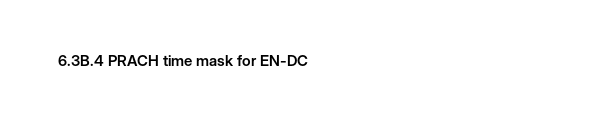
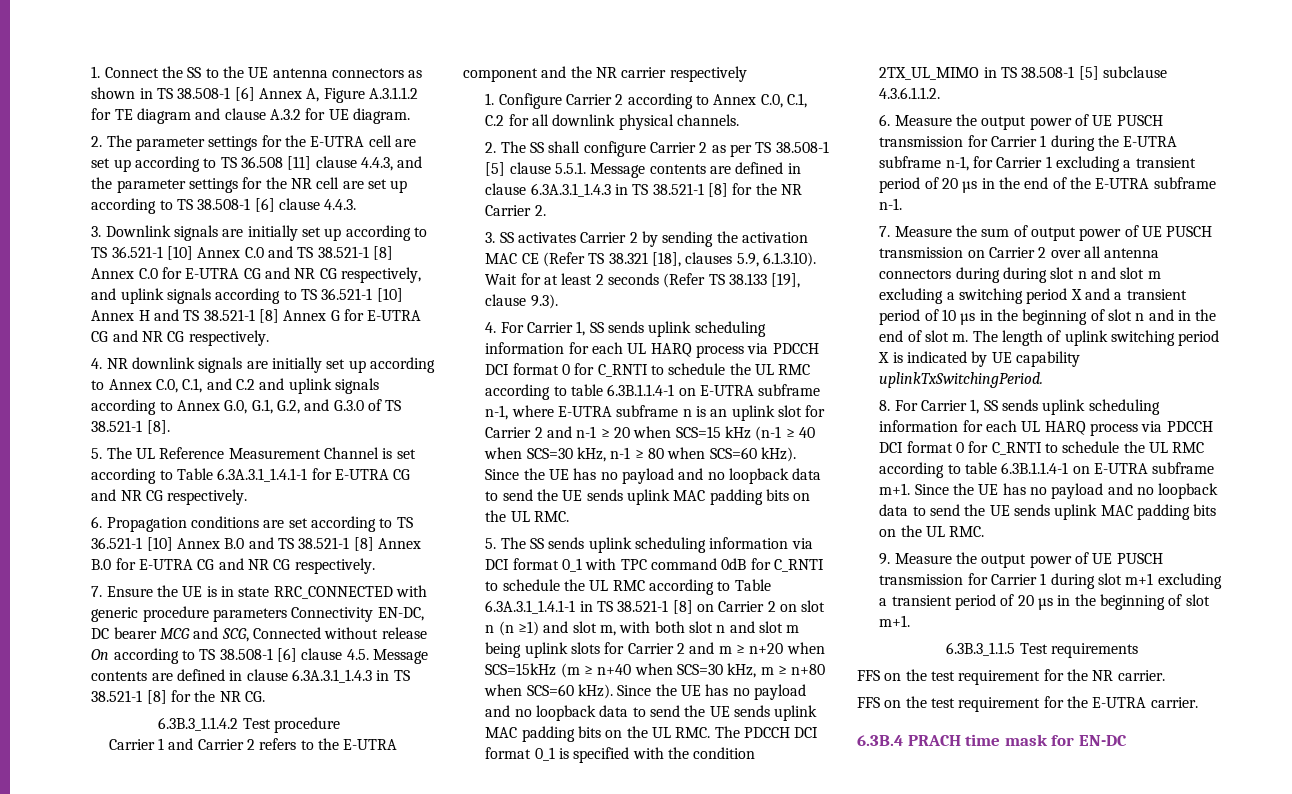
+ 1. Connect the SS to the UE antenna connectors as shown in TS 38.508-1 [6] Annex A, Figure A.3.1.1.2 for TE diagram and clause A.3.2 for UE diagram.
+ 2. The parameter settings for the E-UTRA cell are set up according to TS 36.508 [11] clause 4.4.3, and the parameter settings for the NR cell are set up according to TS 38.508-1 [6] clause 4.4.3.
+ 3. Downlink signals are initially set up according to TS 36.521-1 [10] Annex C.0 and TS 38.521-1 [8] Annex C.0 for E-UTRA CG and NR CG respectively, and uplink signals according to TS 36.521-1 [10] Annex H and TS 38.521-1 [8] Annex G for E-UTRA CG and NR CG respectively.
+ 4. NR downlink signals are initially set up according to Annex C.0, C.1, and C.2 and uplink signals according to Annex G.0, G.1, G.2, and G.3.0 of TS 38.521-1 [8].
+ 5. The UL Reference Measurement Channel is set according to Table 6.3A.3.1_1.4.1-1 for E-UTRA CG and NR CG respectively.
+ 6. Propagation conditions are set according to TS 36.521-1 [10] Annex B.0 and TS 38.521-1 [8] Annex B.0 for E-UTRA CG and NR CG respectively.
+ 7. Ensure the UE is in state RRC_CONNECTED with generic procedure parameters Connectivity EN-DC, DC bearer MCG and SCG, Connected without release On according to TS 38.508-1 [6] clause 4.5. Message contents are defined in clause 6.3A.3.1_1.4.3 in TS 38.521-1 [8] for the NR CG.
+ 6.3B.3_1.1.4.2 Test procedure
+ Carrier 1 and Carrier 2 refers to the E-UTRA component and the NR carrier respectively
+ 1. Configure Carrier 2 according to Annex C.0, C.1, C.2 for all downlink physical channels.
+ 2. The SS shall configure Carrier 2 as per TS 38.508-1 [5] clause 5.5.1. Message contents are defined in clause 6.3A.3.1_1.4.3 in TS 38.521-1 [8] for the NR Carrier 2.
+ 3. SS activates Carrier 2 by sending the activation MAC CE (Refer TS 38.321 [18], clauses 5.9, 6.1.3.10). Wait for at least 2 seconds (Refer TS 38.133 [19], clause 9.3).
+ 4. For Carrier 1, SS sends uplink scheduling information for each UL HARQ process via PDCCH DCI format 0 for C_RNTI to schedule the UL RMC according to table 6.3B.1.1.4-1 on E-UTRA subframe n-1, where E-UTRA subframe n is an uplink slot for Carrier 2 and n-1 ≥ 20 when SCS=15 kHz (n-1 ≥ 40 when SCS=30 kHz, n-1 ≥ 80 when SCS=60 kHz). Since the UE has no payload and no loopback data to send the UE sends uplink MAC padding bits on the UL RMC.
+ 5. The SS sends uplink scheduling information via DCI format 0_1 with TPC command 0dB for C_RNTI to schedule the UL RMC according to Table 6.3A.3.1_1.4.1-1 in TS 38.521-1 [8] on Carrier 2 on slot n (n ≥1) and slot m, with both slot n and slot m being uplink slots for Carrier 2 and m ≥ n+20 when SCS=15kHz (m ≥ n+40 when SCS=30 kHz, m ≥ n+80 when SCS=60 kHz). Since the UE has no payload and no loopback data to send the UE sends uplink MAC padding bits on the UL RMC. The PDCCH DCI format 0_1 is specified with the condition 2TX_UL_MIMO in TS 38.508-1 [5] subclause 4.3.6.1.1.2.
+ 6. Measure the output power of UE PUSCH transmission for Carrier 1 during the E-UTRA subframe n-1, for Carrier 1 excluding a transient period of 20 µs in the end of the E-UTRA subframe n-1.
+ 7. Measure the sum of output power of UE PUSCH transmission on Carrier 2 over all antenna connectors during during slot n and slot m excluding a switching period X and a transient period of 10 µs in the beginning of slot n and in the end of slot m. The length of uplink switching period X is indicated by UE capability uplinkTxSwitchingPeriod.
+ 8. For Carrier 1, SS sends uplink scheduling information for each UL HARQ process via PDCCH DCI format 0 for C_RNTI to schedule the UL RMC according to table 6.3B.1.1.4-1 on E-UTRA subframe m+1. Since the UE has no payload and no loopback data to send the UE sends uplink MAC padding bits on the UL RMC.
+ 9. Measure the output power of UE PUSCH transmission for Carrier 1 during slot m+1 excluding a transient period of 20 µs in the beginning of slot m+1.
+ 6.3B.3_1.1.5 Test requirements
+ FFS on the test requirement for the NR carrier.
+ FFS on the test requirement for the E-UTRA carrier.

